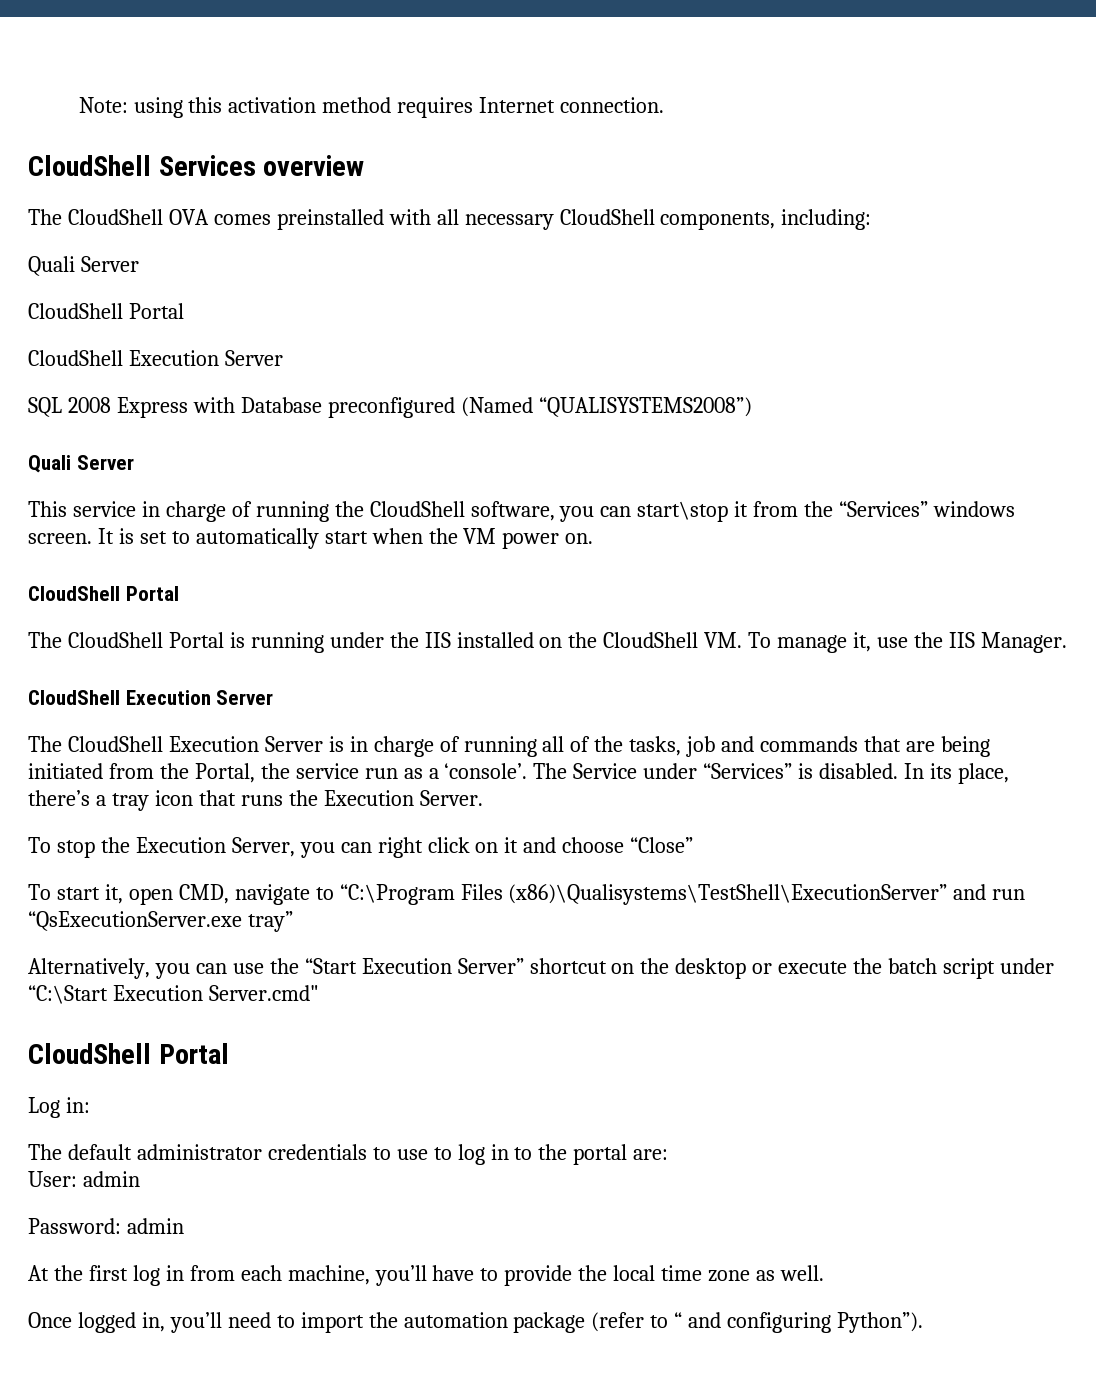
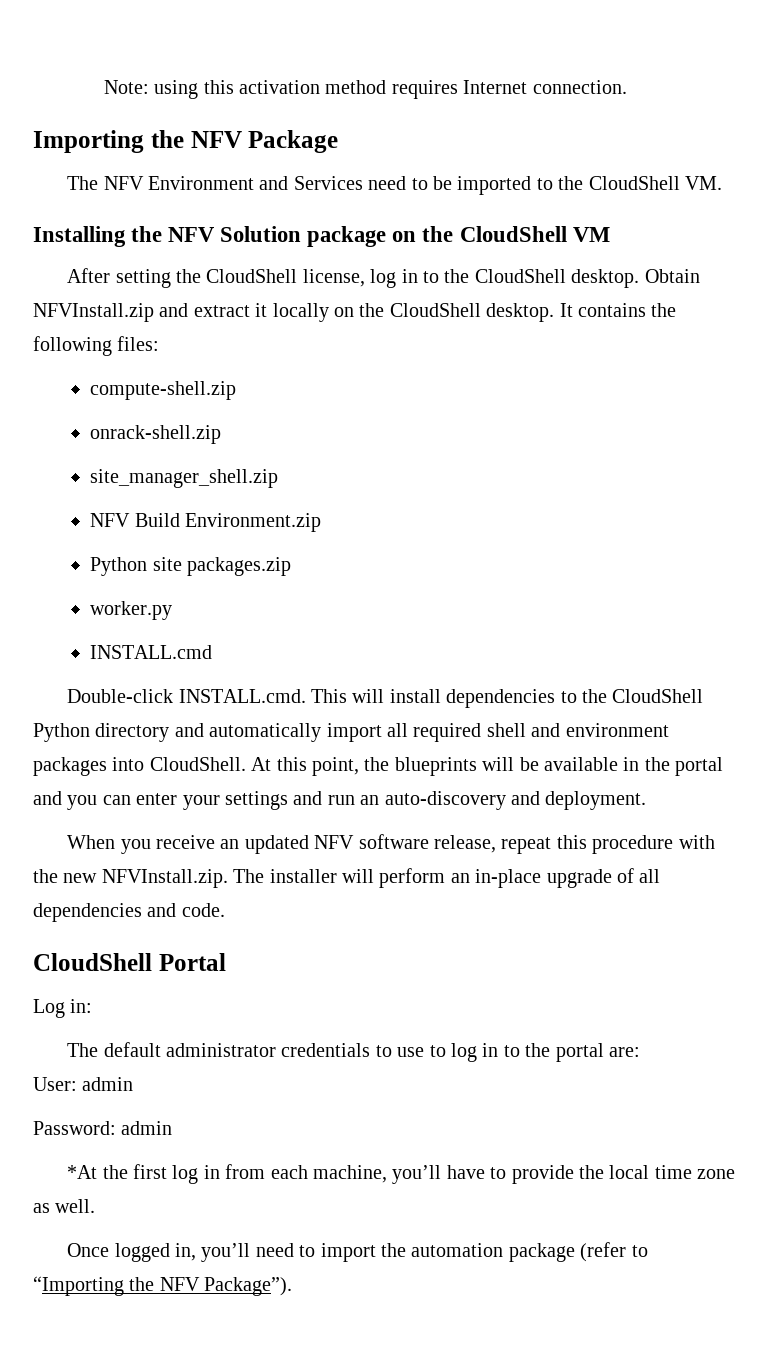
- CloudShell Services overview
- The CloudShell OVA comes preinstalled with all necessary CloudShell components, including:
- Quali Server
- CloudShell Portal
- CloudShell Execution Server
- SQL 2008 Express with Database preconfigured (Named “QUALISYSTEMS2008”)
- Quali Server
- This service in charge of running the CloudShell software, you can start\stop it from the “Services” windows screen. It is set to automatically start when the VM power on.
- CloudShell Portal
- The CloudShell Portal is running under the IIS installed on the CloudShell VM. To manage it, use the IIS Manager.
- CloudShell Execution Server
- The CloudShell Execution Server is in charge of running all of the tasks, job and commands that are being initiated from the Portal, the service run as a ‘console’. The Service under “Services” is disabled. In its place, there’s a tray icon that runs the Execution Server.
- To stop the Execution Server, you can right click on it and choose “Close”
- To start it, open CMD, navigate to “C:\Program Files (x86)\Qualisystems\TestShell\ExecutionServer” and run “QsExecutionServer.exe tray”
- Alternatively, you can use the “Start Execution Server” shortcut on the desktop or execute the batch script under “C:\Start Execution Server.cmd"
+ Importing the NFV Package
+ The NFV Environment and Services need to be imported to the CloudShell VM.
+ Installing the NFV Solution package on the CloudShell VM
+ After setting the CloudShell license, log in to the CloudShell desktop. Obtain NFVInstall.zip and extract it locally on the CloudShell desktop. It contains the following files:
+ compute-shell.zip
+ onrack-shell.zip
+ site_manager_shell.zip
+ NFV Build Environment.zip
+ Python site packages.zip
+ worker.py
+ INSTALL.cmd
+ Double-click INSTALL.cmd. This will install dependencies to the CloudShell Python directory and automatically import all required shell and environment packages into CloudShell. At this point, the blueprints will be available in the portal and you can enter your settings and run an auto-discovery and deployment.
+ When you receive an updated NFV software release, repeat this procedure with the new NFVInstall.zip. The installer will perform an in-place upgrade of all dependencies and code.
- At the first log in from each machine, you’ll have to provide the local time zone as well.
+ *At the first log in from each machine, you’ll have to provide the local time zone as well.
- Once logged in, you’ll need to import the automation package (refer to “ and configuring Python”).
+ Once logged in, you’ll need to import the automation package (refer to “Importing the NFV Package”).

